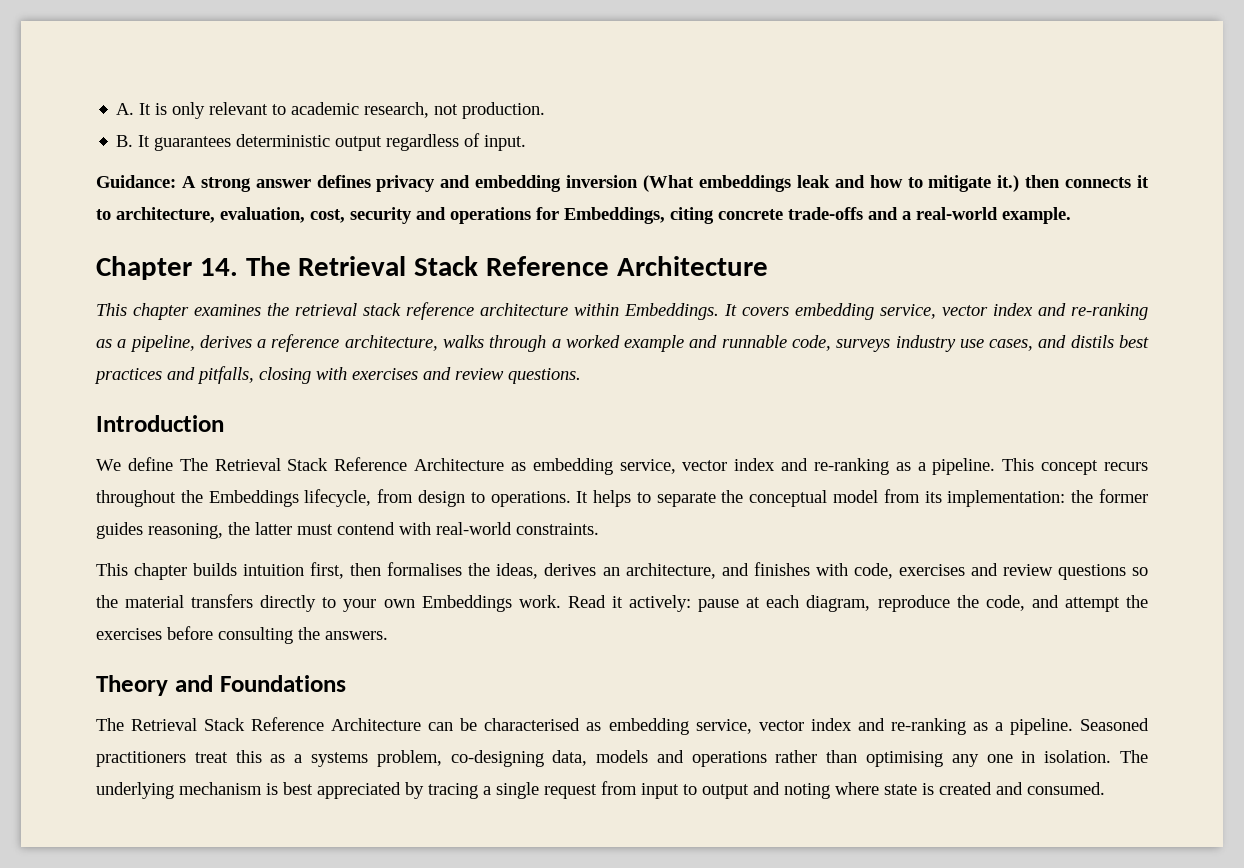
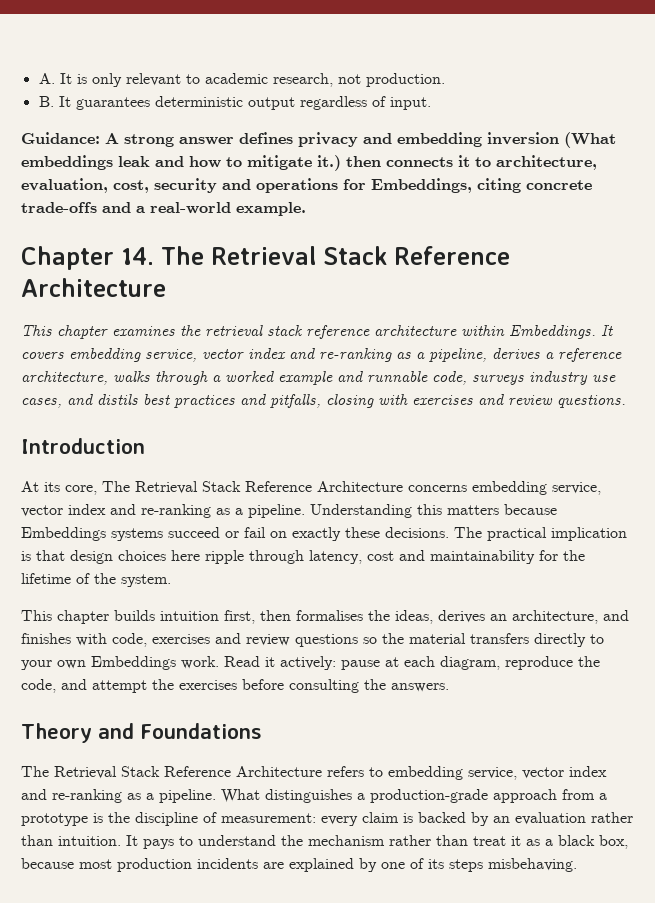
- We define The Retrieval Stack Reference Architecture as embedding service, vector index and re-ranking as a pipeline. This concept recurs throughout the Embeddings lifecycle, from design to operations. It helps to separate the conceptual model from its implementation: the former guides reasoning, the latter must contend with real-world constraints.
+ At its core, The Retrieval Stack Reference Architecture concerns embedding service, vector index and re-ranking as a pipeline. Understanding this matters because Embeddings systems succeed or fail on exactly these decisions. The practical implication is that design choices here ripple through latency, cost and maintainability for the lifetime of the system.
- The Retrieval Stack Reference Architecture can be characterised as embedding service, vector index and re-ranking as a pipeline. Seasoned practitioners treat this as a systems problem, co-designing data, models and operations rather than optimising any one in isolation. The underlying mechanism is best appreciated by tracing a single request from input to output and noting where state is created and consumed.
+ The Retrieval Stack Reference Architecture refers to embedding service, vector index and re-ranking as a pipeline. What distinguishes a production-grade approach from a prototype is the discipline of measurement: every claim is backed by an evaluation rather than intuition. It pays to understand the mechanism rather than treat it as a black box, because most production incidents are explained by one of its steps misbehaving.

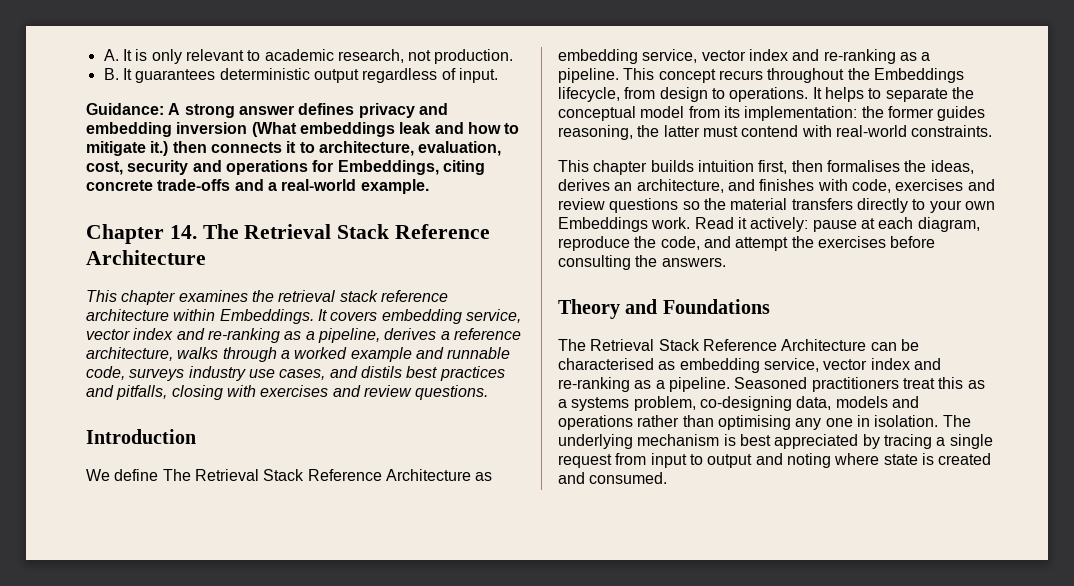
- At its core, The Retrieval Stack Reference Architecture concerns embedding service, vector index and re-ranking as a pipeline. Understanding this matters because Embeddings systems succeed or fail on exactly these decisions. The practical implication is that design choices here ripple through latency, cost and maintainability for the lifetime of the system.
+ We define The Retrieval Stack Reference Architecture as embedding service, vector index and re-ranking as a pipeline. This concept recurs throughout the Embeddings lifecycle, from design to operations. It helps to separate the conceptual model from its implementation: the former guides reasoning, the latter must contend with real-world constraints.
- The Retrieval Stack Reference Architecture refers to embedding service, vector index and re-ranking as a pipeline. What distinguishes a production-grade approach from a prototype is the discipline of measurement: every claim is backed by an evaluation rather than intuition. It pays to understand the mechanism rather than treat it as a black box, because most production incidents are explained by one of its steps misbehaving.
+ The Retrieval Stack Reference Architecture can be characterised as embedding service, vector index and re-ranking as a pipeline. Seasoned practitioners treat this as a systems problem, co-designing data, models and operations rather than optimising any one in isolation. The underlying mechanism is best appreciated by tracing a single request from input to output and noting where state is created and consumed.

